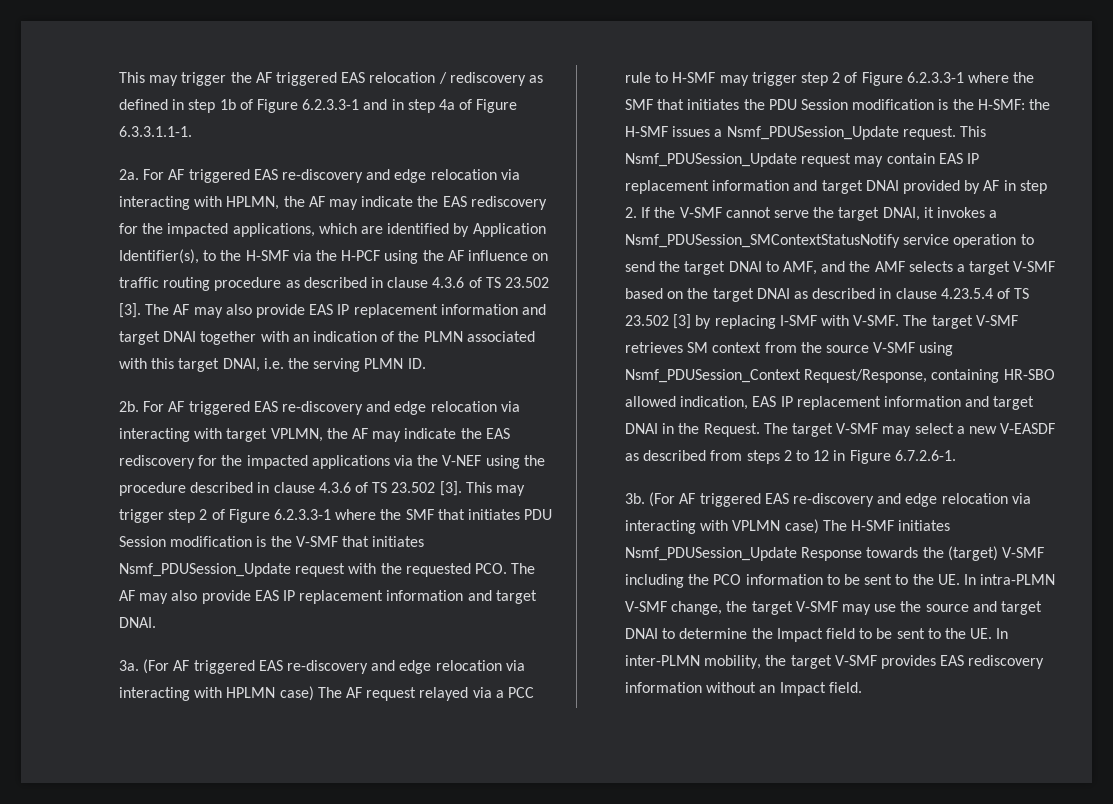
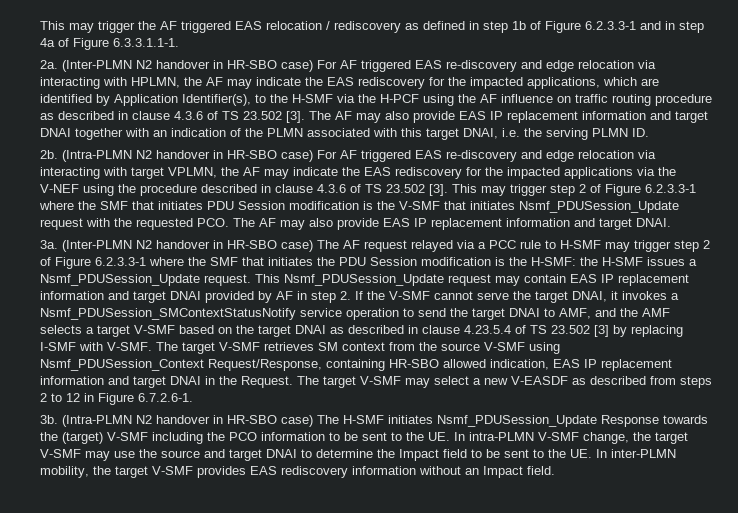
- For AF triggered EAS re-discovery and edge relocation via interacting with HPLMN, the AF may indicate the EAS rediscovery for the impacted applications, which are identified by Application Identifier(s), to the H-SMF via the H-PCF using the AF influence on traffic routing procedure as described in clause 4.3.6 of TS 23.502 [3].
+ (Inter-PLMN N2 handover in HR-SBO case) For AF triggered EAS re-discovery and edge relocation via interacting with HPLMN, the AF may indicate the EAS rediscovery for the impacted applications, which are identified by Application Identifier(s), to the H-SMF via the H-PCF using the AF influence on traffic routing procedure as described in clause 4.3.6 of TS 23.502 [3].
- For AF triggered EAS re-discovery and edge relocation via interacting with target VPLMN, the AF may indicate the EAS rediscovery for the impacted applications via the V-NEF using the procedure described in clause 4.3.6 of TS 23.502 [3].
+ (Intra-PLMN N2 handover in HR-SBO case) For AF triggered EAS re-discovery and edge relocation via interacting with target VPLMN, the AF may indicate the EAS rediscovery for the impacted applications via the V-NEF using the procedure described in clause 4.3.6 of TS 23.502 [3].
- (For AF triggered EAS re-discovery and edge relocation via interacting with HPLMN case) The AF request relayed via a PCC rule to H-SMF may trigger step 2 of Figure 6.2.3.3-1 where the SMF that initiates the PDU Session modification is the H-SMF: the H-SMF issues a Nsmf_PDUSession_Update request.
+ (Inter-PLMN N2 handover in HR-SBO case) The AF request relayed via a PCC rule to H-SMF may trigger step 2 of Figure 6.2.3.3-1 where the SMF that initiates the PDU Session modification is the H-SMF: the H-SMF issues a Nsmf_PDUSession_Update request.
- (For AF triggered EAS re-discovery and edge relocation via interacting with VPLMN case) The H-SMF initiates Nsmf_PDUSession_Update Response towards the (target) V-SMF including the PCO information to be sent to the UE. In intra-PLMN V-SMF change, the target V-SMF may use the source and target DNAI to determine the Impact field to be sent to the UE. In inter-PLMN mobility, the target V-SMF provides EAS rediscovery information without an Impact field.
+ (Intra-PLMN N2 handover in HR-SBO case) The H-SMF initiates Nsmf_PDUSession_Update Response towards the (target) V-SMF including the PCO information to be sent to the UE. In intra-PLMN V-SMF change, the target V-SMF may use the source and target DNAI to determine the Impact field to be sent to the UE. In inter-PLMN mobility, the target V-SMF provides EAS rediscovery information without an Impact field.

